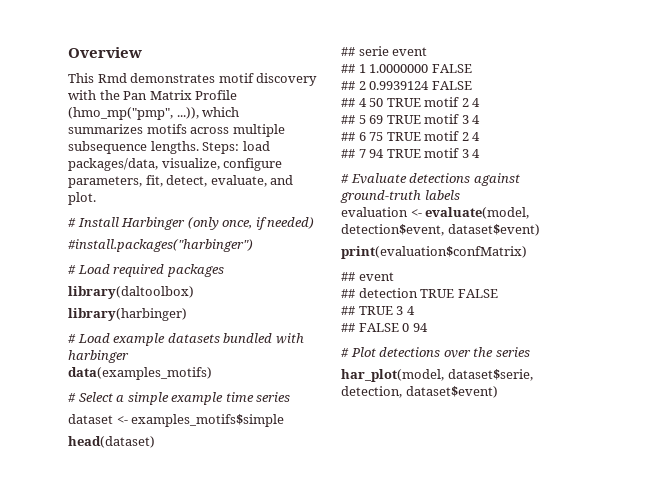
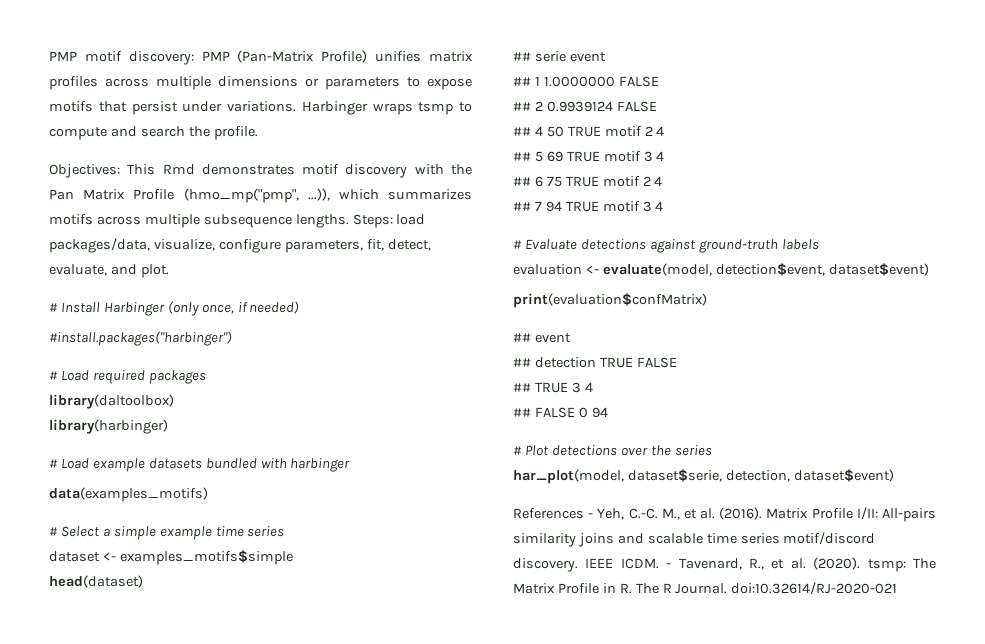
- Overview
- This Rmd demonstrates motif discovery with the Pan Matrix Profile (hmo_mp("pmp", ...)), which summarizes motifs across multiple subsequence lengths.
+ PMP motif discovery: PMP (Pan-Matrix Profile) unifies matrix profiles across multiple dimensions or parameters to expose motifs that persist under variations. Harbinger wraps tsmp to compute and search the profile.
+ Objectives: This Rmd demonstrates motif discovery with the Pan Matrix Profile (hmo_mp("pmp", ...)), which summarizes motifs across multiple subsequence lengths.
+ References - Yeh, C.-C. M., et al. (2016). Matrix Profile I/II: All-pairs similarity joins and scalable time series motif/discord discovery. IEEE ICDM. - Tavenard, R., et al. (2020). tsmp: The Matrix Profile in R. The R Journal. doi:10.32614/RJ-2020-021

